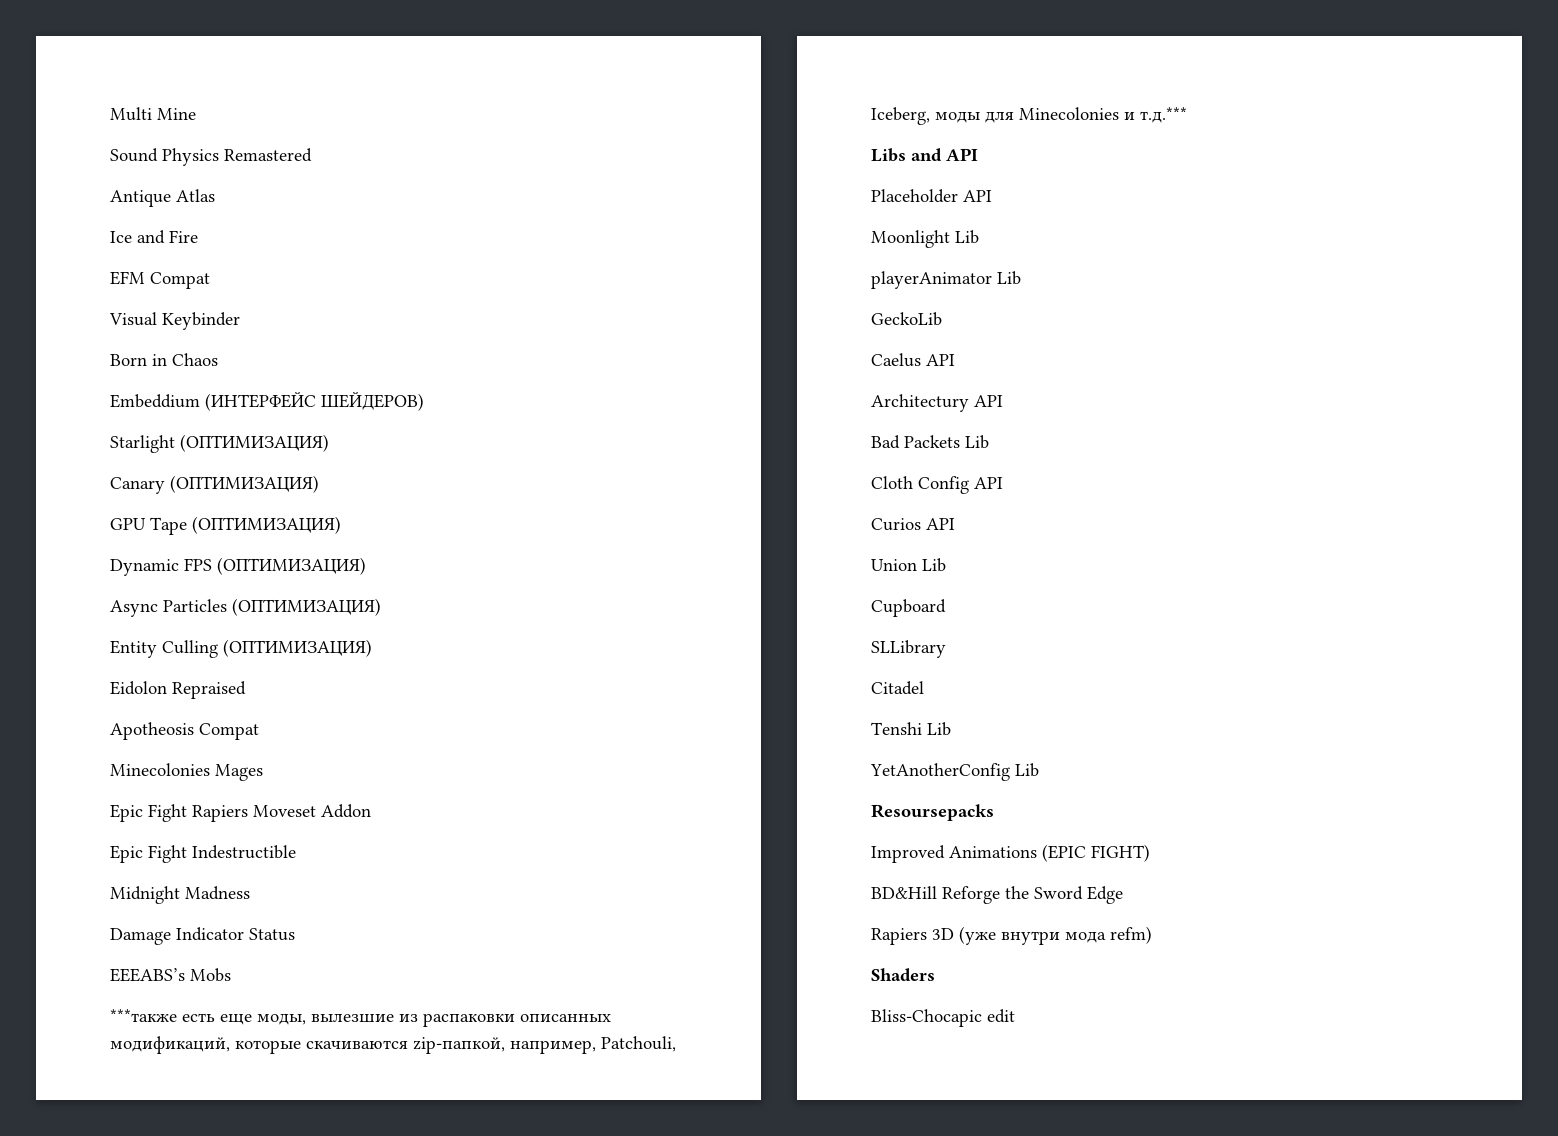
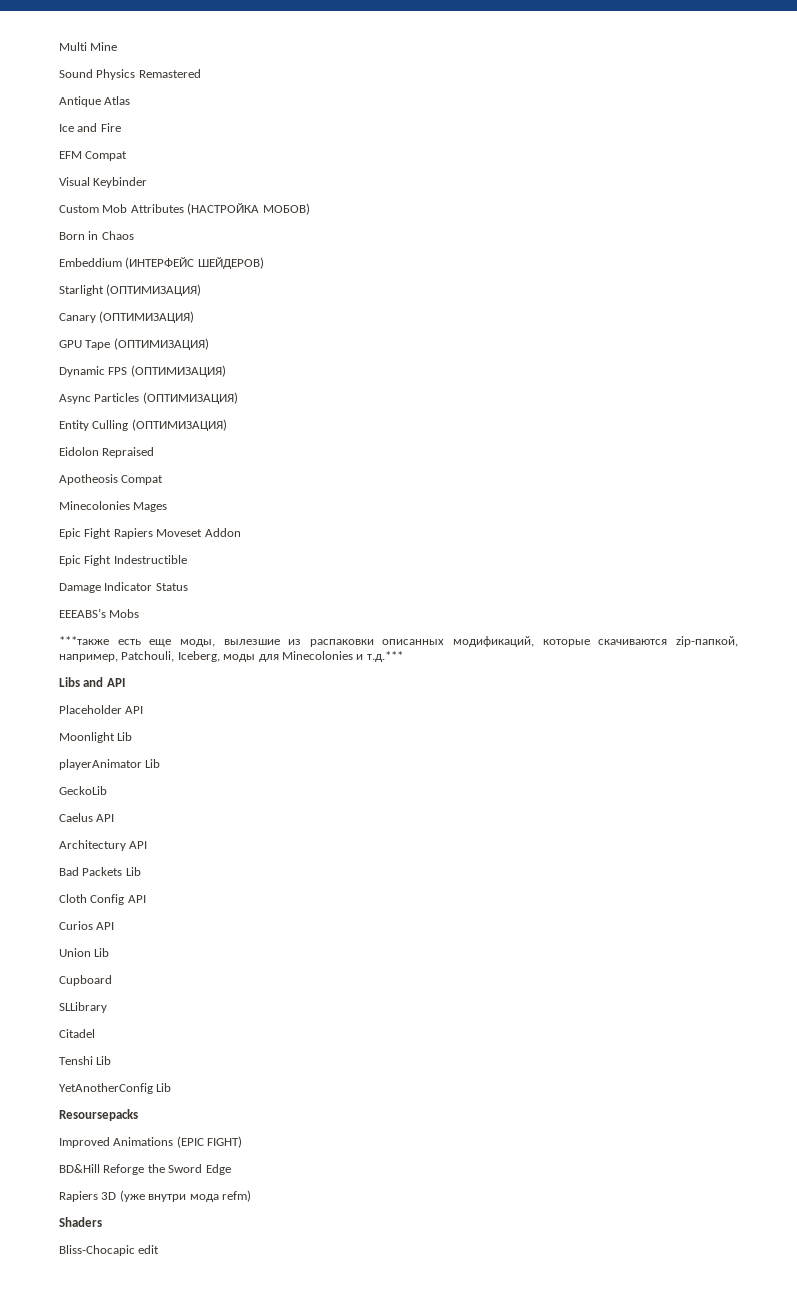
+ Custom Mob Attributes (НАСТРОЙКА МОБОВ)
- Midnight Madness

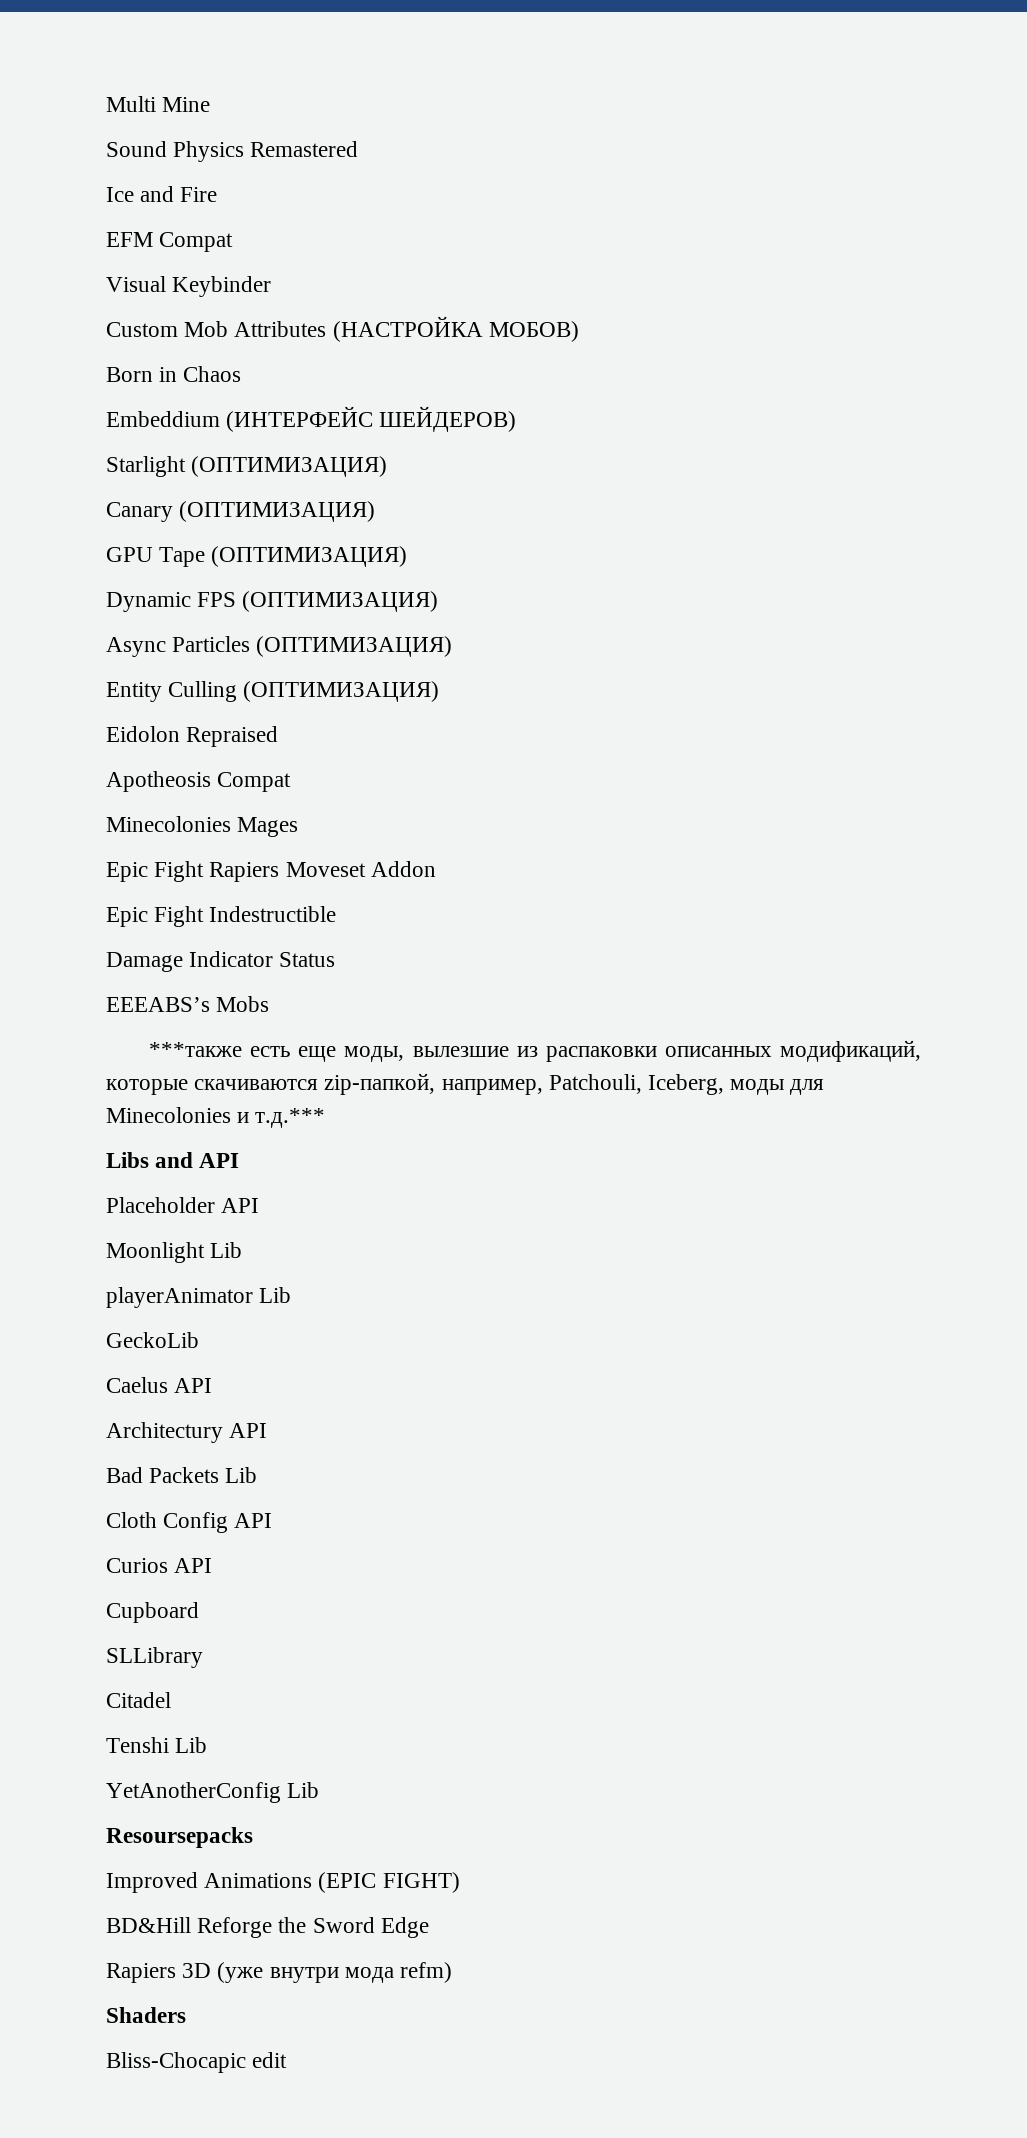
- Antique Atlas
- Union Lib

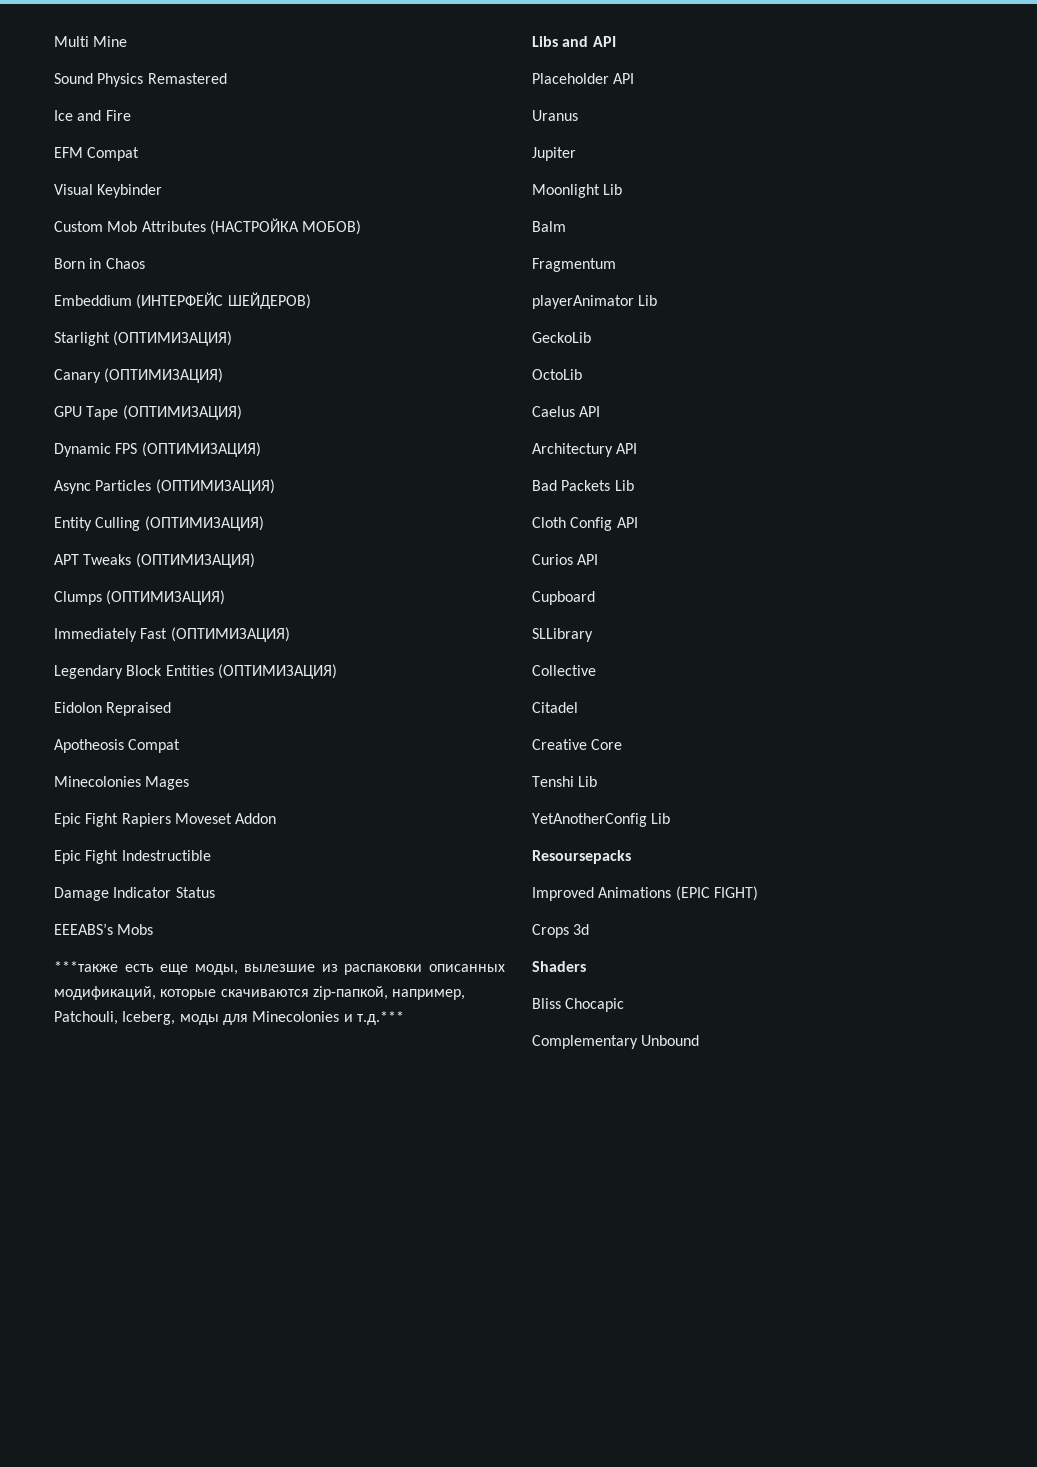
+ APT Tweaks (ОПТИМИЗАЦИЯ)
+ Clumps (ОПТИМИЗАЦИЯ)
+ Immediately Fast (ОПТИМИЗАЦИЯ)
+ Legendary Block Entities (ОПТИМИЗАЦИЯ)
+ Uranus
+ Jupiter
+ Balm
+ Fragmentum
+ OctoLib
+ Collective
+ Creative Core
- BD&Hill Reforge the Sword Edge
- Rapiers 3D (уже внутри мода refm)
+ Crops 3d
  Shaders
- Bliss-Chocapic edit
+ Bliss Chocapic
+ Complementary Unbound

